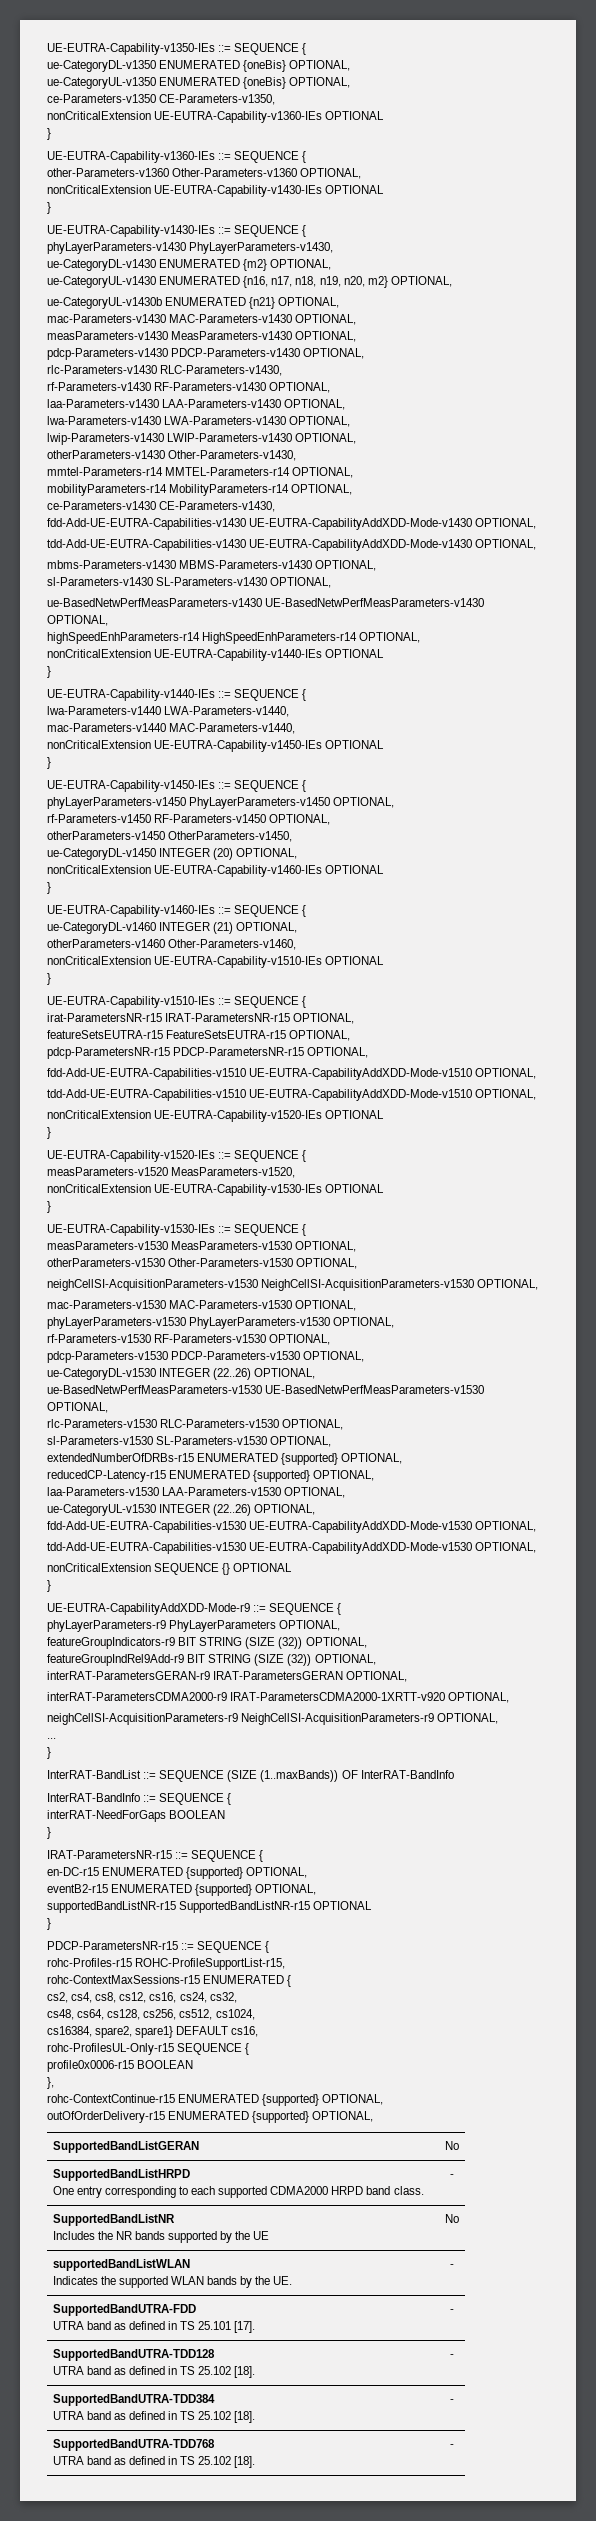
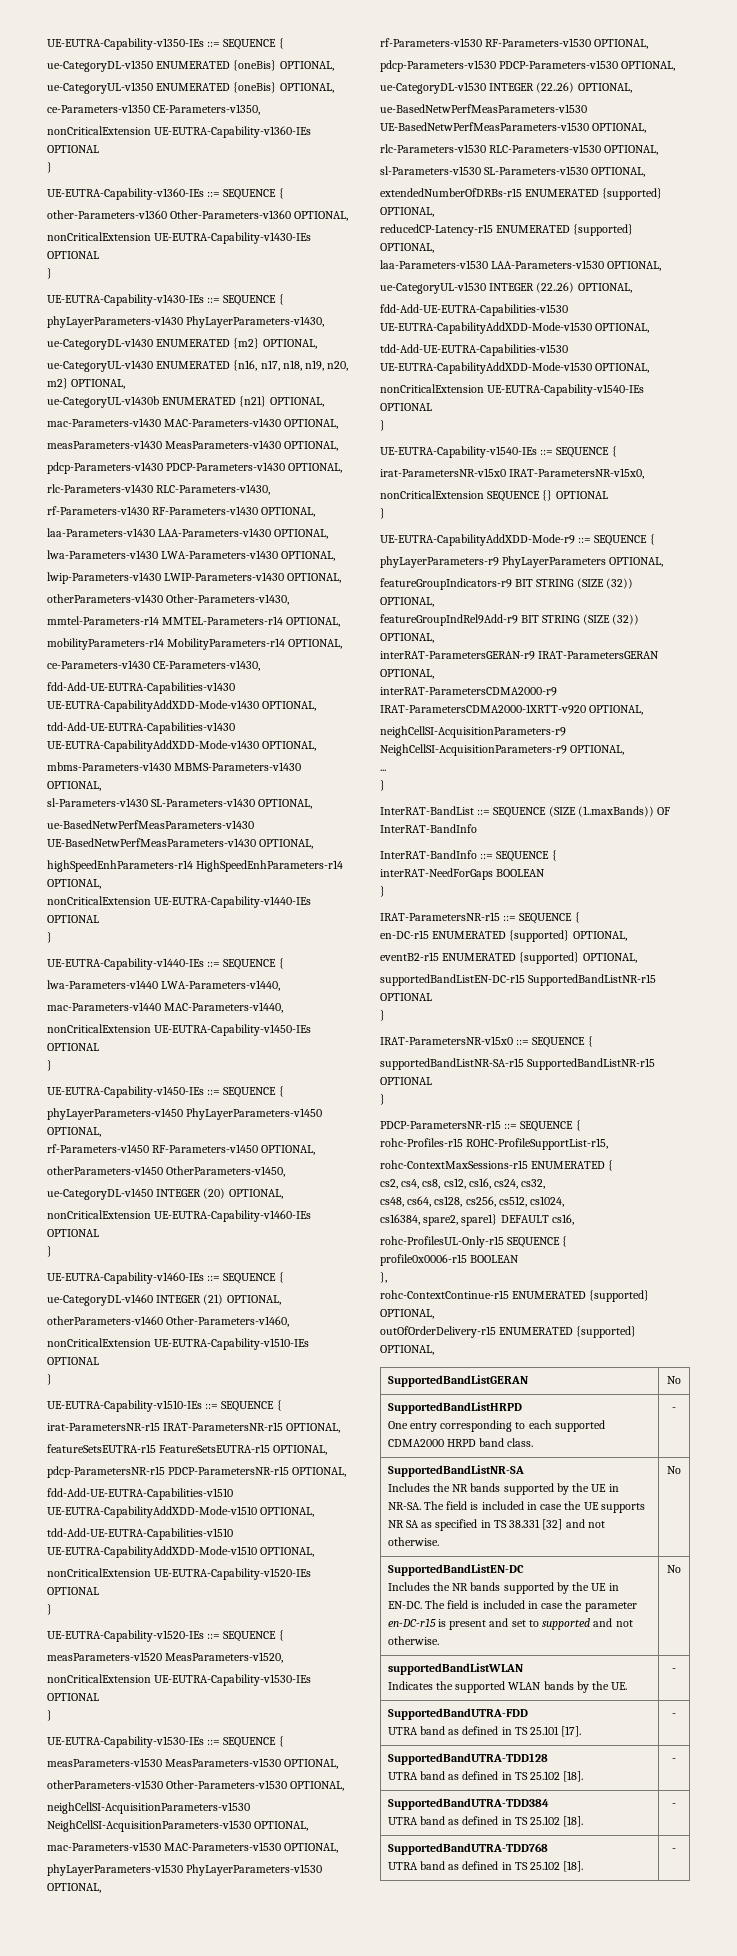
+ nonCriticalExtension UE-EUTRA-Capability-v1540-IEs OPTIONAL
+ }
+ UE-EUTRA-Capability-v1540-IEs ::= SEQUENCE {
+ irat-ParametersNR-v15x0 IRAT-ParametersNR-v15x0,
- supportedBandListNR-r15 SupportedBandListNR-r15 OPTIONAL
+ supportedBandListEN-DC-r15 SupportedBandListNR-r15 OPTIONAL
+ }
+ IRAT-ParametersNR-v15x0 ::= SEQUENCE {
+ supportedBandListNR-SA-r15 SupportedBandListNR-r15 OPTIONAL
- SupportedBandListNR
- Includes the NR bands supported by the UE | No
+ SupportedBandListNR-SA
+ Includes the NR bands supported by the UE in NR-SA. The field is included in case the UE supports NR SA as specified in TS 38.331 [32] and not otherwise. | No
+ SupportedBandListEN-DC
+ Includes the NR bands supported by the UE in EN-DC. The field is included in case the parameter en-DC-r15 is present and set to supported and not otherwise. | No

